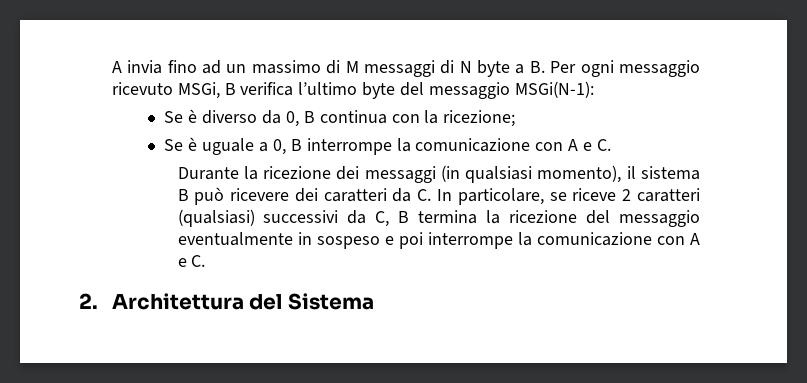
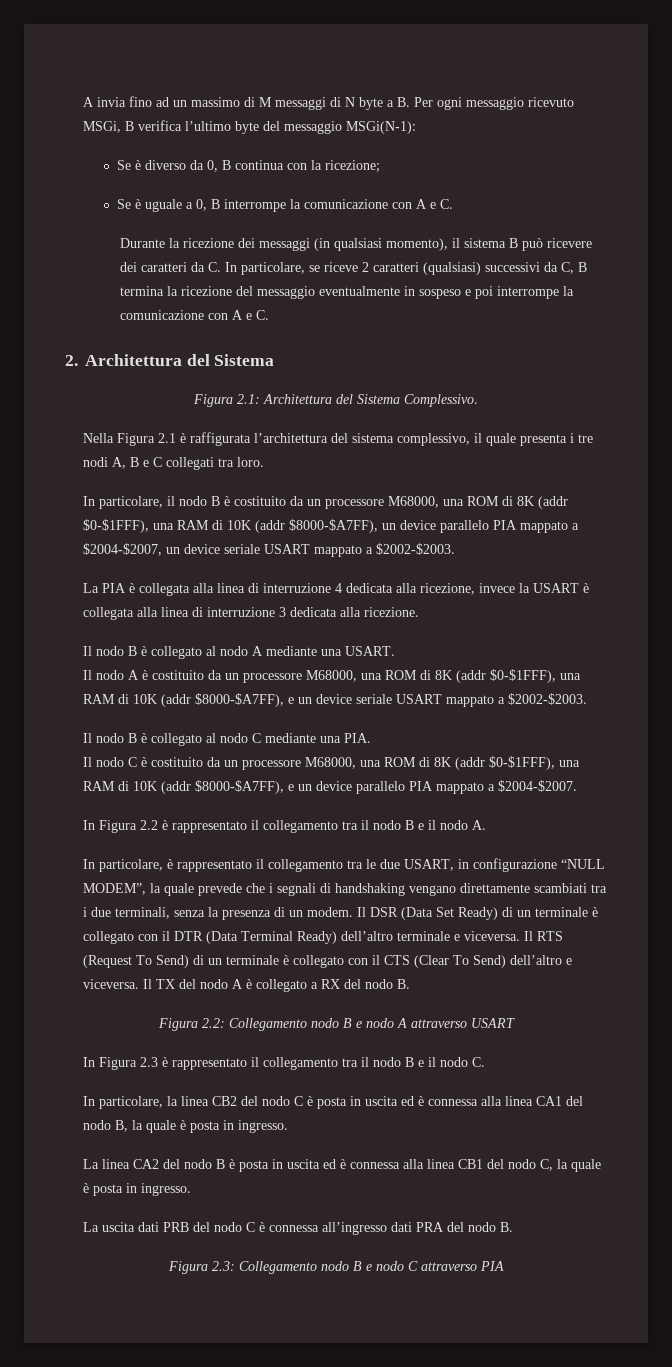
+ Figura 2.1: Architettura del Sistema Complessivo.
+ Nella Figura 2.1 è raffigurata l’architettura del sistema complessivo, il quale presenta i tre nodi A, B e C collegati tra loro.
+ In particolare, il nodo B è costituito da un processore M68000, una ROM di 8K (addr $0-$1FFF), una RAM di 10K (addr $8000-$A7FF), un device parallelo PIA mappato a $2004-$2007, un device seriale USART mappato a $2002-$2003.
+ La PIA è collegata alla linea di interruzione 4 dedicata alla ricezione, invece la USART è collegata alla linea di interruzione 3 dedicata alla ricezione.
+ Il nodo B è collegato al nodo A mediante una USART.
+ Il nodo A è costituito da un processore M68000, una ROM di 8K (addr $0-$1FFF), una RAM di 10K (addr $8000-$A7FF), e un device seriale USART mappato a $2002-$2003.
+ Il nodo B è collegato al nodo C mediante una PIA.
+ Il nodo C è costituito da un processore M68000, una ROM di 8K (addr $0-$1FFF), una RAM di 10K (addr $8000-$A7FF), e un device parallelo PIA mappato a $2004-$2007.
+ In Figura 2.2 è rappresentato il collegamento tra il nodo B e il nodo A.
+ In particolare, è rappresentato il collegamento tra le due USART, in configurazione “NULL MODEM”, la quale prevede che i segnali di handshaking vengano direttamente scambiati tra i due terminali, senza la presenza di un modem. Il DSR (Data Set Ready) di un terminale è collegato con il DTR (Data Terminal Ready) dell’altro terminale e viceversa. Il RTS (Request To Send) di un terminale è collegato con il CTS (Clear To Send) dell’altro e viceversa. Il TX del nodo A è collegato a RX del nodo B.
+ Figura 2.2: Collegamento nodo B e nodo A attraverso USART
+ In Figura 2.3 è rappresentato il collegamento tra il nodo B e il nodo C.
+ In particolare, la linea CB2 del nodo C è posta in uscita ed è connessa alla linea CA1 del nodo B, la quale è posta in ingresso.
+ La linea CA2 del nodo B è posta in uscita ed è connessa alla linea CB1 del nodo C, la quale è posta in ingresso.
+ La uscita dati PRB del nodo C è connessa all’ingresso dati PRA del nodo B.
+ Figura 2.3: Collegamento nodo B e nodo C attraverso PIA

